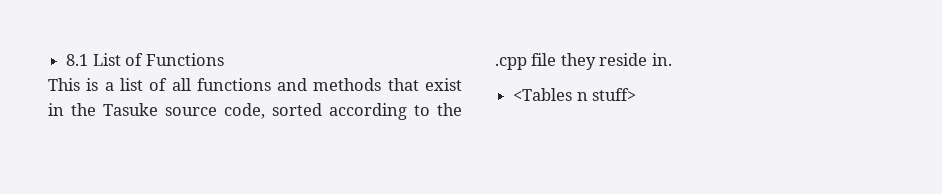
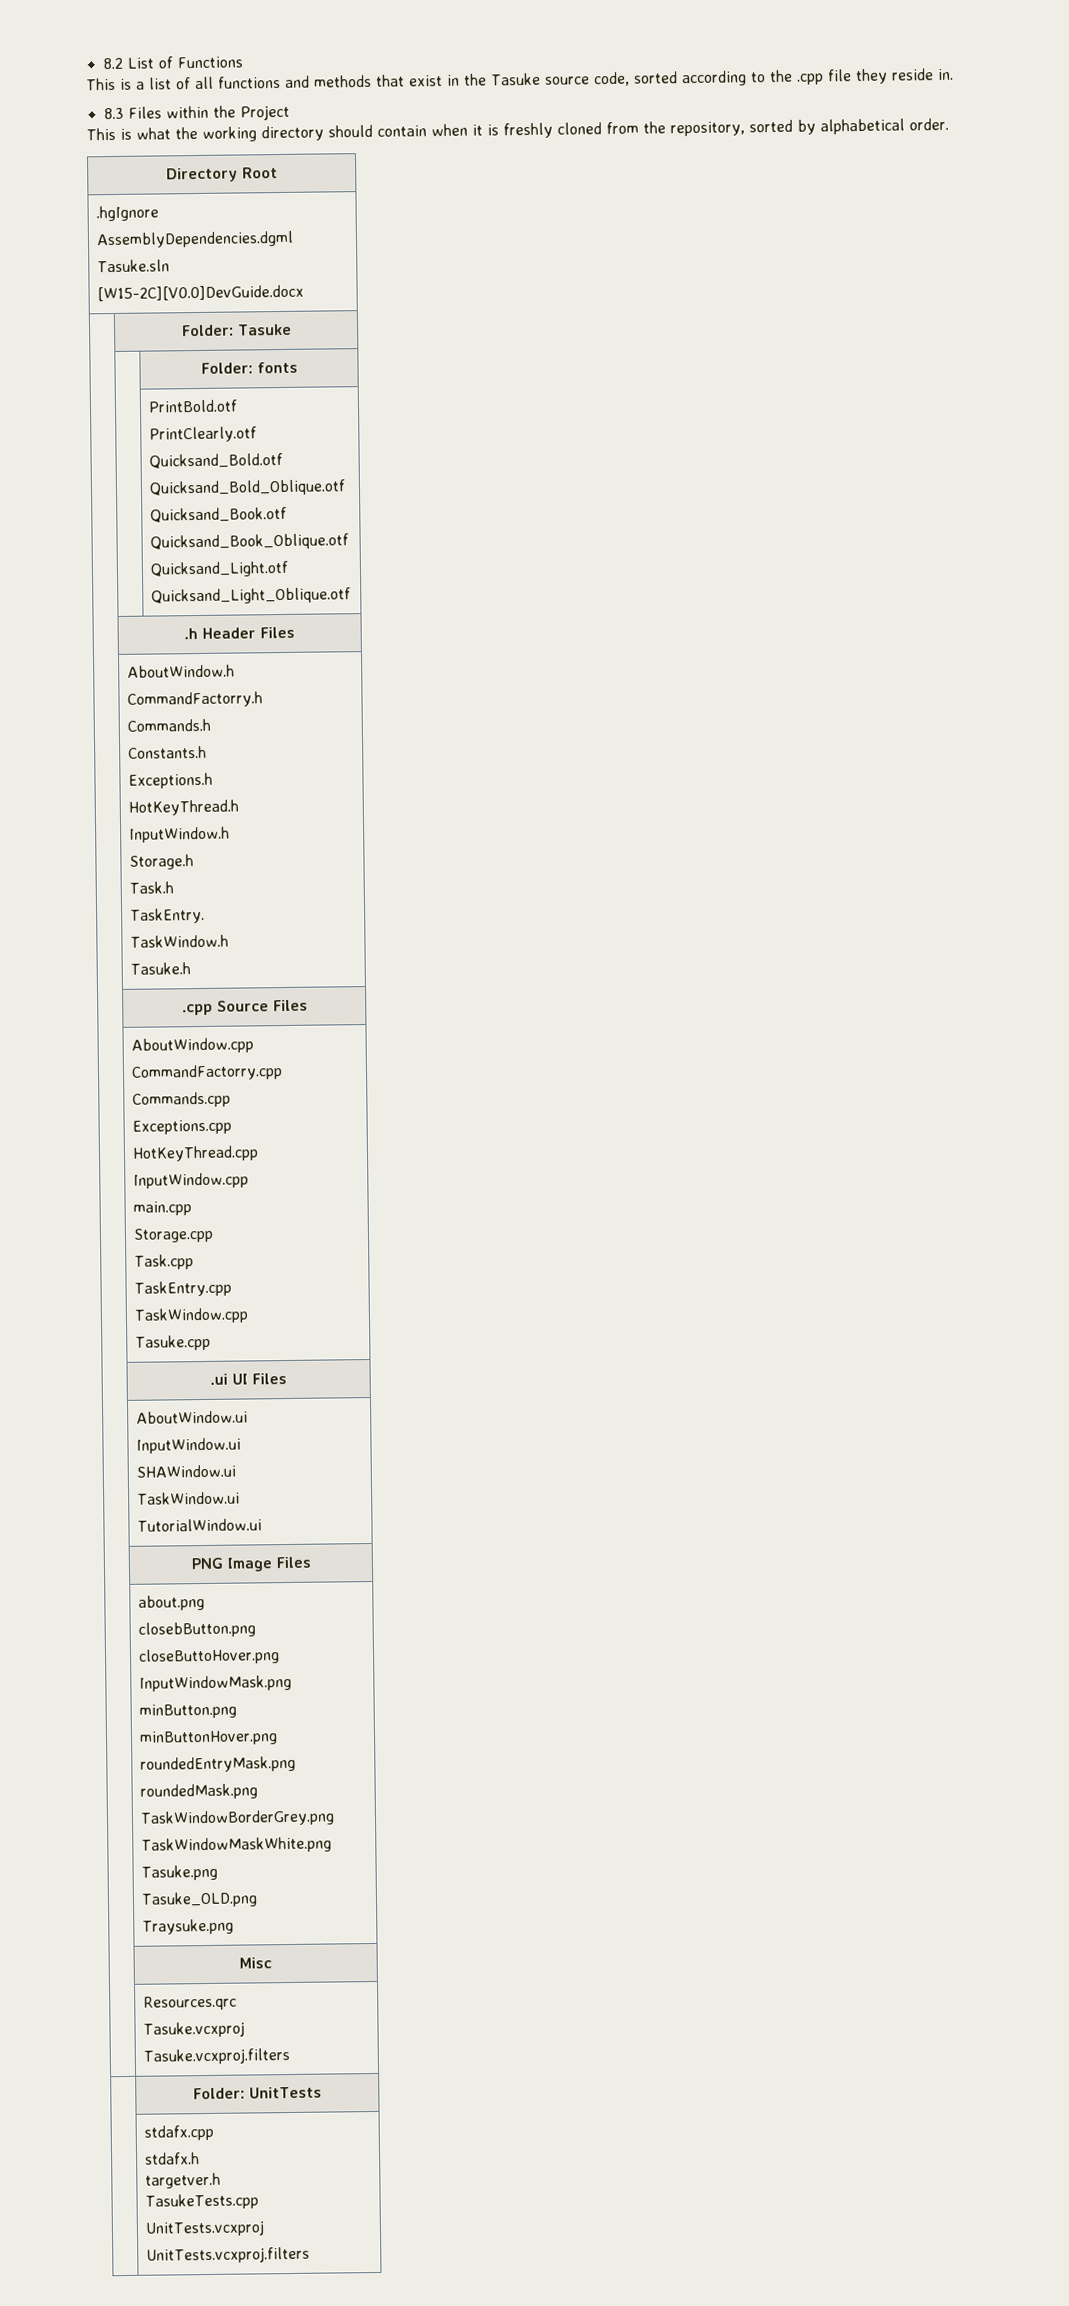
- 8.1 List of Functions
+ 8.2 List of Functions
- <Tables n stuff>
+ 8.3 Files within the Project
+ This is what the working directory should contain when it is freshly cloned from the repository, sorted by alphabetical order.
+ Directory Root
+ .hgIgnore
+ AssemblyDependencies.dgml
+ Tasuke.sln
+ [W15-2C][V0.0]DevGuide.docx
+ | Folder: Tasuke
+ | | Folder: fonts
+ | | PrintBold.otf
+ PrintClearly.otf
+ Quicksand_Bold.otf
+ Quicksand_Bold_Oblique.otf
+ Quicksand_Book.otf
+ Quicksand_Book_Oblique.otf
+ Quicksand_Light.otf
+ Quicksand_Light_Oblique.otf
+ | .h Header Files
+ | AboutWindow.h
+ CommandFactorry.h
+ Commands.h
+ Constants.h
+ Exceptions.h
+ HotKeyThread.h
+ InputWindow.h
+ Storage.h
+ Task.h
+ TaskEntry.
+ TaskWindow.h
+ Tasuke.h
+ | .cpp Source Files
+ | AboutWindow.cpp
+ CommandFactorry.cpp
+ Commands.cpp
+ Exceptions.cpp
+ HotKeyThread.cpp
+ InputWindow.cpp
+ main.cpp
+ Storage.cpp
+ Task.cpp
+ TaskEntry.cpp
+ TaskWindow.cpp
+ Tasuke.cpp
+ | .ui UI Files
+ | AboutWindow.ui
+ InputWindow.ui
+ SHAWindow.ui
+ TaskWindow.ui
+ TutorialWindow.ui
+ | PNG Image Files
+ | about.png
+ closebButton.png
+ closeButtoHover.png
+ InputWindowMask.png
+ minButton.png
+ minButtonHover.png
+ roundedEntryMask.png
+ roundedMask.png
+ TaskWindowBorderGrey.png
+ TaskWindowMaskWhite.png
+ Tasuke.png
+ Tasuke_OLD.png
+ Traysuke.png
+ | Misc
+ | Resources.qrc
+ Tasuke.vcxproj
+ Tasuke.vcxproj.filters
+ | Folder: UnitTests
+ | stdafx.cpp
+ stdafx.h
+ targetver.h
+ TasukeTests.cpp
+ UnitTests.vcxproj
+ UnitTests.vcxproj.filters

